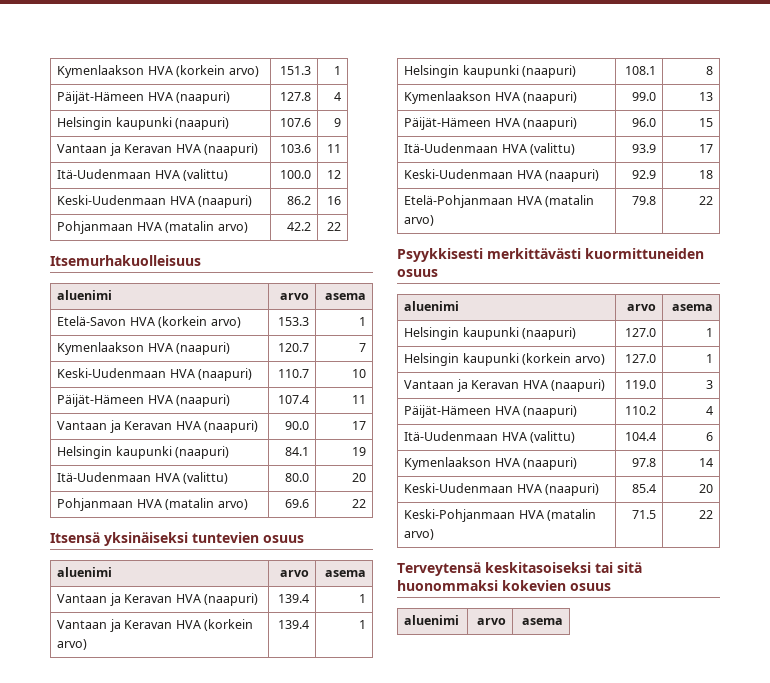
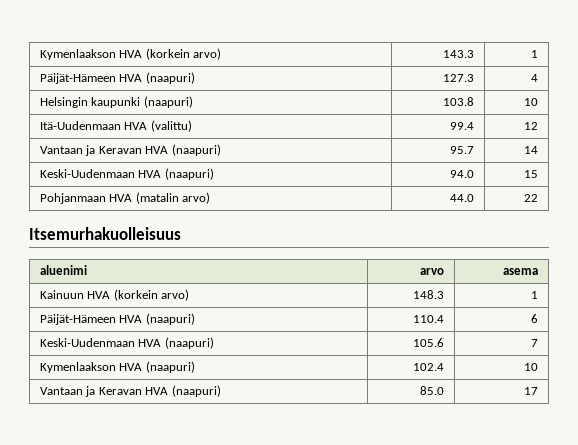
- Kymenlaakson HVA (korkein arvo) | 151.3 | 1
- Päijät-Hämeen HVA (naapuri) | 127.8 | 4
+ Kymenlaakson HVA (korkein arvo) | 143.3 | 1
+ Päijät-Hämeen HVA (naapuri) | 127.3 | 4
- Helsingin kaupunki (naapuri) | 107.6 | 9
- Vantaan ja Keravan HVA (naapuri) | 103.6 | 11
- Itä-Uudenmaan HVA (valittu) | 100.0 | 12
- Keski-Uudenmaan HVA (naapuri) | 86.2 | 16
- Pohjanmaan HVA (matalin arvo) | 42.2 | 22
+ Helsingin kaupunki (naapuri) | 103.8 | 10
+ Itä-Uudenmaan HVA (valittu) | 99.4 | 12
+ Vantaan ja Keravan HVA (naapuri) | 95.7 | 14
+ Keski-Uudenmaan HVA (naapuri) | 94.0 | 15
+ Pohjanmaan HVA (matalin arvo) | 44.0 | 22
- Etelä-Savon HVA (korkein arvo) | 153.3 | 1
- Kymenlaakson HVA (naapuri) | 120.7 | 7
- Keski-Uudenmaan HVA (naapuri) | 110.7 | 10
- Päijät-Hämeen HVA (naapuri) | 107.4 | 11
- Vantaan ja Keravan HVA (naapuri) | 90.0 | 17
- Helsingin kaupunki (naapuri) | 84.1 | 19
- Itä-Uudenmaan HVA (valittu) | 80.0 | 20
- Pohjanmaan HVA (matalin arvo) | 69.6 | 22
- Itsensä yksinäiseksi tuntevien osuus
- aluenimi | arvo | asema
- Vantaan ja Keravan HVA (naapuri) | 139.4 | 1
- Vantaan ja Keravan HVA (korkein arvo) | 139.4 | 1
- Helsingin kaupunki (naapuri) | 108.1 | 8
- Kymenlaakson HVA (naapuri) | 99.0 | 13
- Päijät-Hämeen HVA (naapuri) | 96.0 | 15
- Itä-Uudenmaan HVA (valittu) | 93.9 | 17
- Keski-Uudenmaan HVA (naapuri) | 92.9 | 18
- Etelä-Pohjanmaan HVA (matalin arvo) | 79.8 | 22
- Psyykkisesti merkittävästi kuormittuneiden osuus
- aluenimi | arvo | asema
- Helsingin kaupunki (naapuri) | 127.0 | 1
- Helsingin kaupunki (korkein arvo) | 127.0 | 1
- Vantaan ja Keravan HVA (naapuri) | 119.0 | 3
- Päijät-Hämeen HVA (naapuri) | 110.2 | 4
- Itä-Uudenmaan HVA (valittu) | 104.4 | 6
- Kymenlaakson HVA (naapuri) | 97.8 | 14
- Keski-Uudenmaan HVA (naapuri) | 85.4 | 20
- Keski-Pohjanmaan HVA (matalin arvo) | 71.5 | 22
- Terveytensä keskitasoiseksi tai sitä huonommaksi kokevien osuus
- aluenimi | arvo | asema
+ Kainuun HVA (korkein arvo) | 148.3 | 1
+ Päijät-Hämeen HVA (naapuri) | 110.4 | 6
+ Keski-Uudenmaan HVA (naapuri) | 105.6 | 7
+ Kymenlaakson HVA (naapuri) | 102.4 | 10
+ Vantaan ja Keravan HVA (naapuri) | 85.0 | 17

